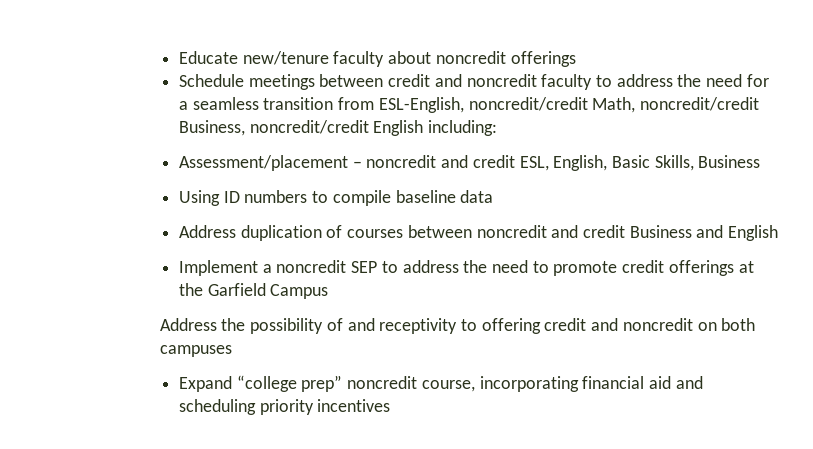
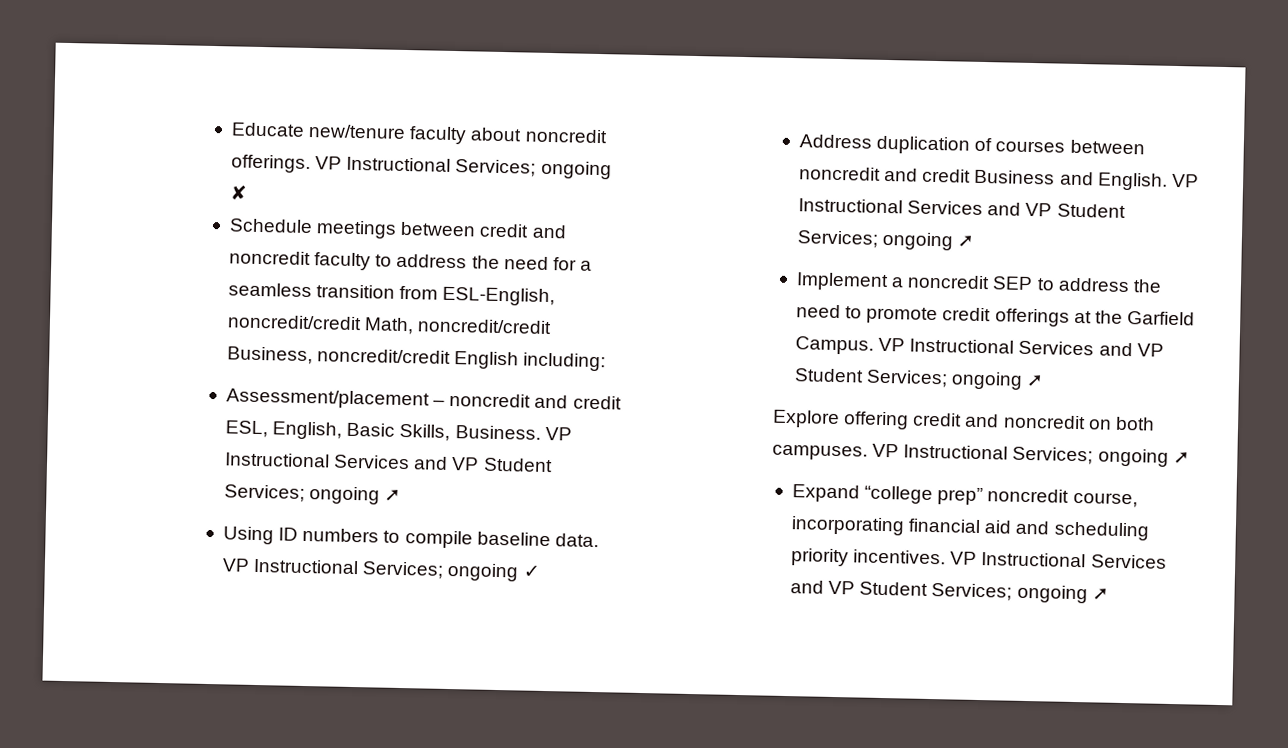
- Educate new/tenure faculty about noncredit offerings
+ Educate new/tenure faculty about noncredit offerings. VP Instructional Services; ongoing ✘
- Assessment/placement – noncredit and credit ESL, English, Basic Skills, Business
+ Assessment/placement – noncredit and credit ESL, English, Basic Skills, Business. VP Instructional Services and VP Student Services; ongoing ➚
- Using ID numbers to compile baseline data
+ Using ID numbers to compile baseline data. VP Instructional Services; ongoing ✓
- Address duplication of courses between noncredit and credit Business and English
+ Address duplication of courses between noncredit and credit Business and English. VP Instructional Services and VP Student Services; ongoing ➚
- Implement a noncredit SEP to address the need to promote credit offerings at the Garfield Campus
- Address the possibility of and receptivity to offering credit and noncredit on both campuses
+ Implement a noncredit SEP to address the need to promote credit offerings at the Garfield Campus. VP Instructional Services and VP Student Services; ongoing ➚
+ Explore offering credit and noncredit on both campuses. VP Instructional Services; ongoing ➚
- Expand “college prep” noncredit course, incorporating financial aid and scheduling priority incentives
+ Expand “college prep” noncredit course, incorporating financial aid and scheduling priority incentives. VP Instructional Services and VP Student Services; ongoing ➚

